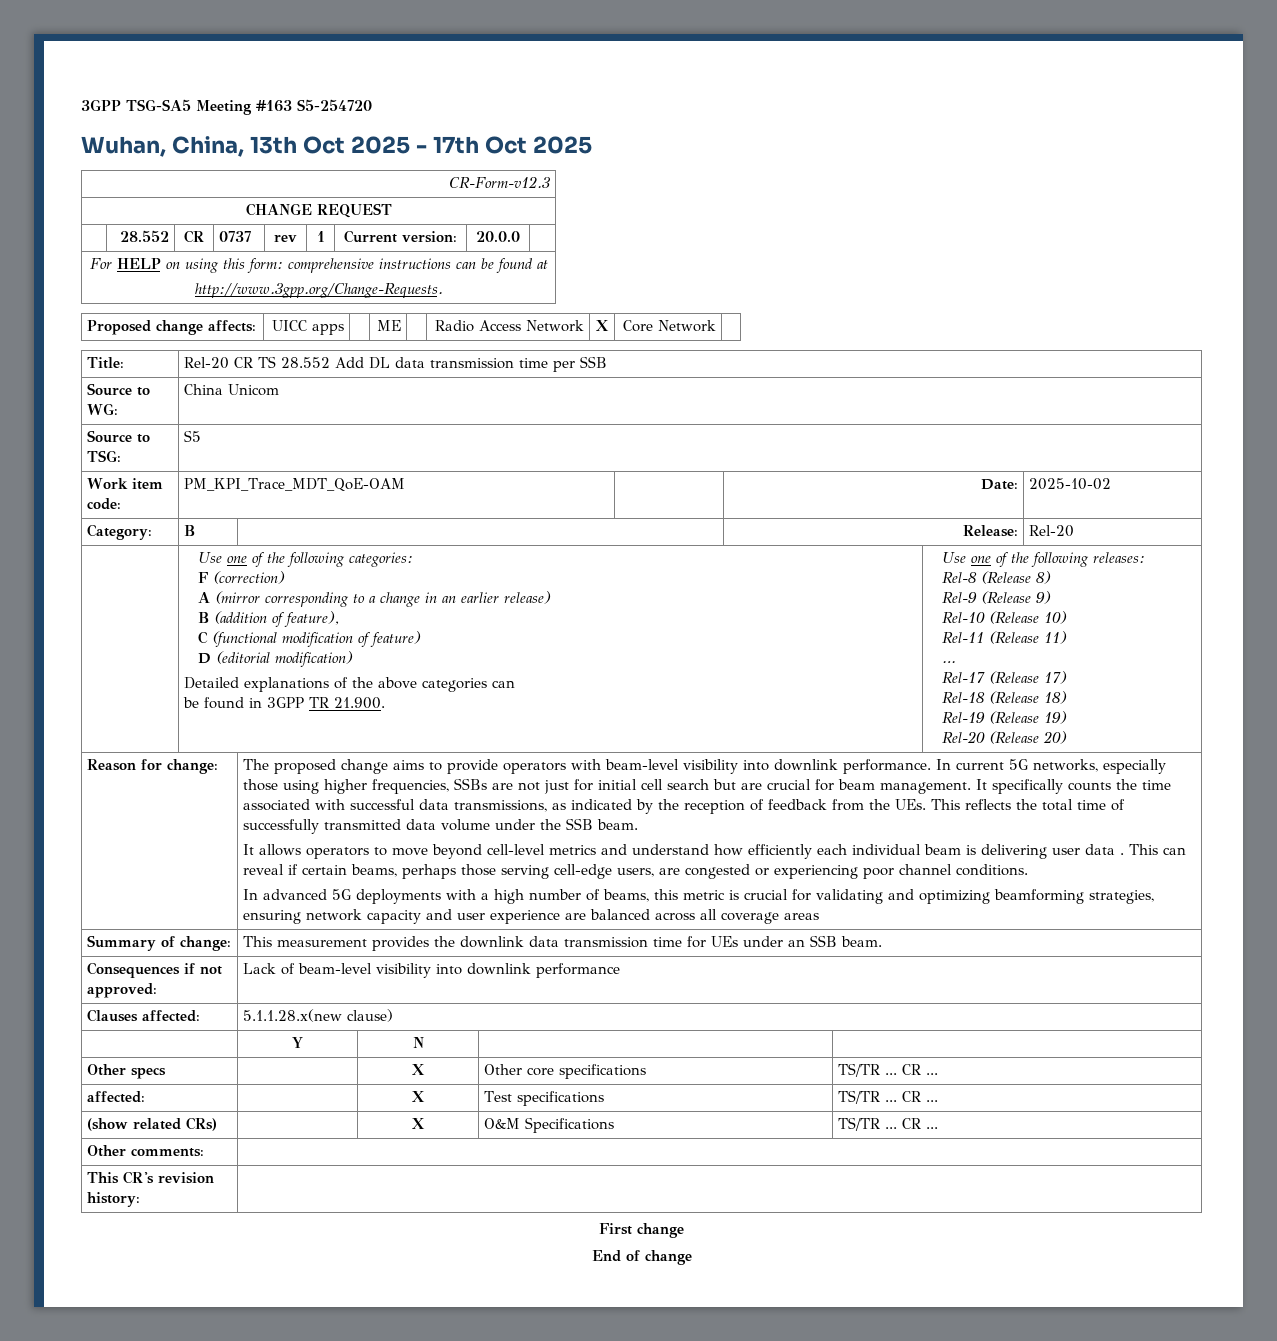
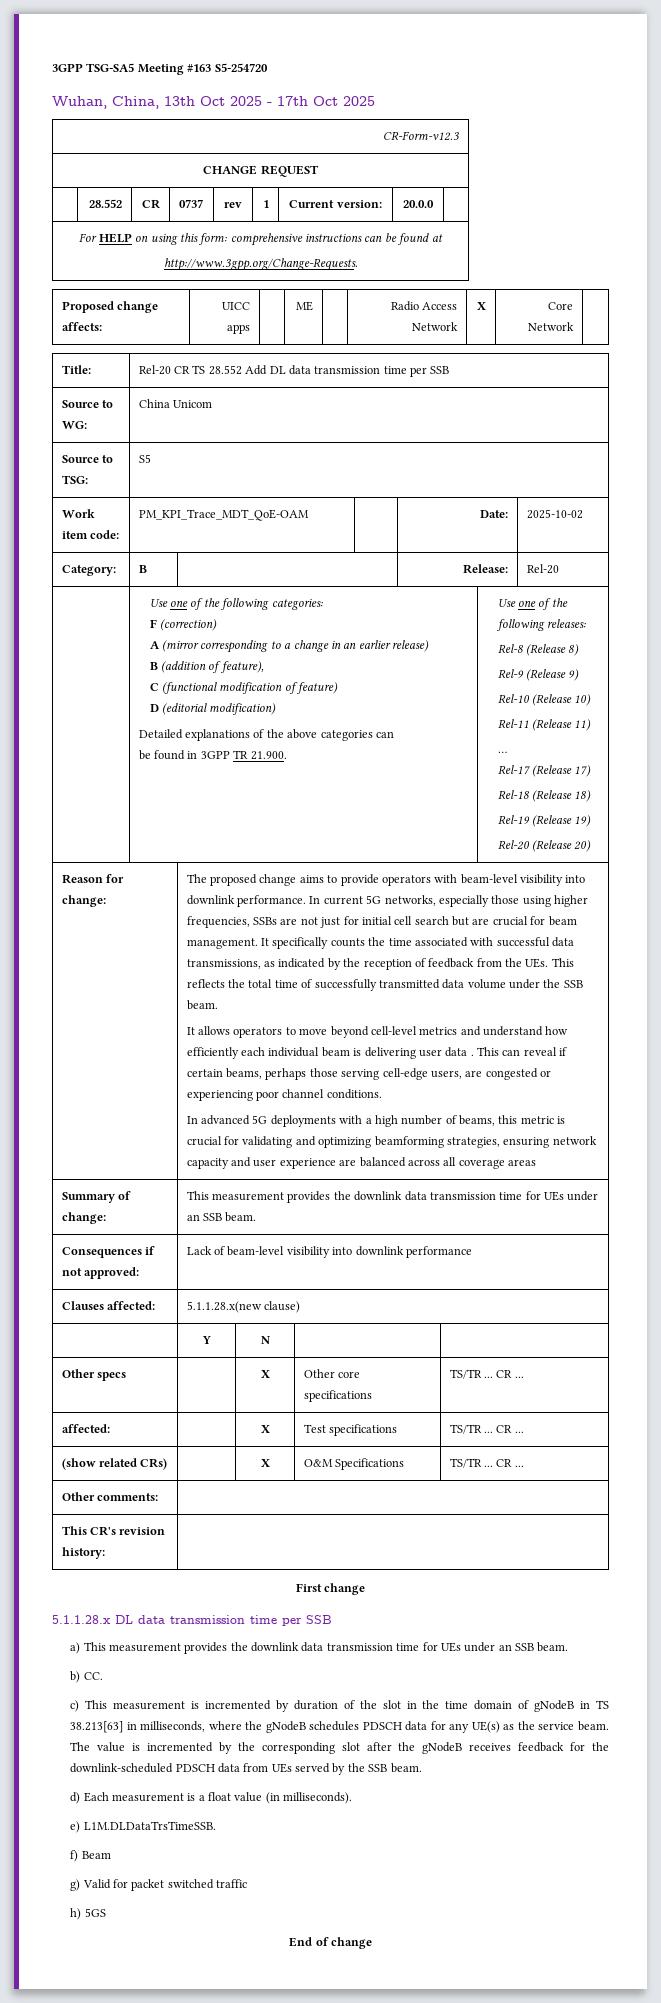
+ 5.1.1.28.x DL data transmission time per SSB
+ a) This measurement provides the downlink data transmission time for UEs under an SSB beam.
+ b) CC.
+ c) This measurement is incremented by duration of the slot in the time domain of gNodeB in TS 38.213[63] in milliseconds, where the gNodeB schedules PDSCH data for any UE(s) as the service beam. The value is incremented by the corresponding slot after the gNodeB receives feedback for the downlink-scheduled PDSCH data from UEs served by the SSB beam.
+ d) Each measurement is a float value (in milliseconds).
+ e) L1M.DLDataTrsTimeSSB.
+ f) Beam
+ g) Valid for packet switched traffic
+ h) 5GS

